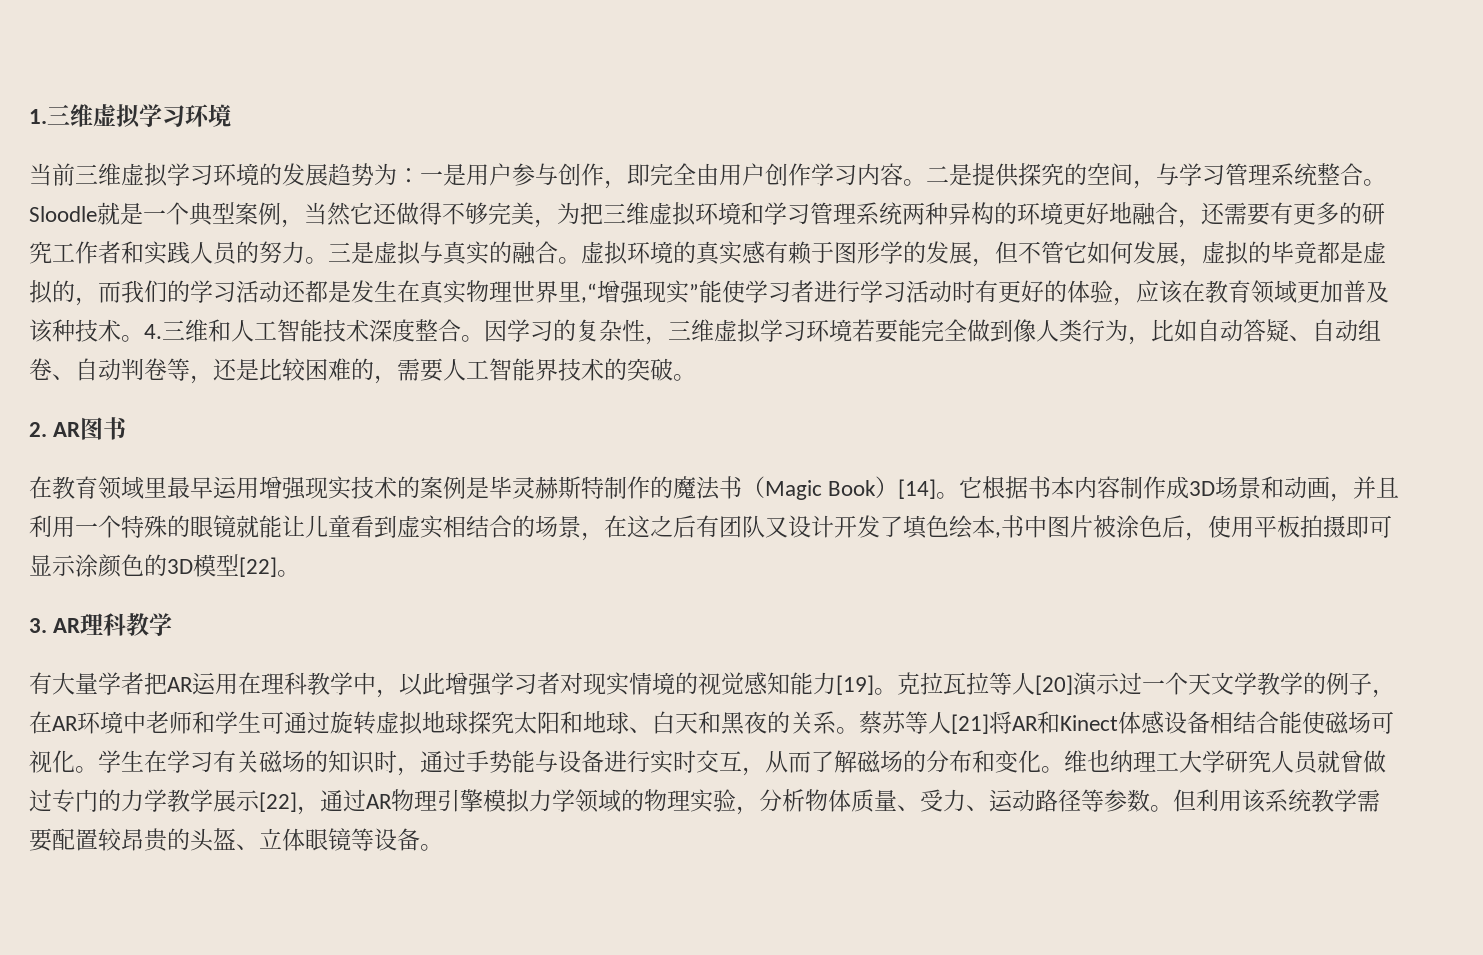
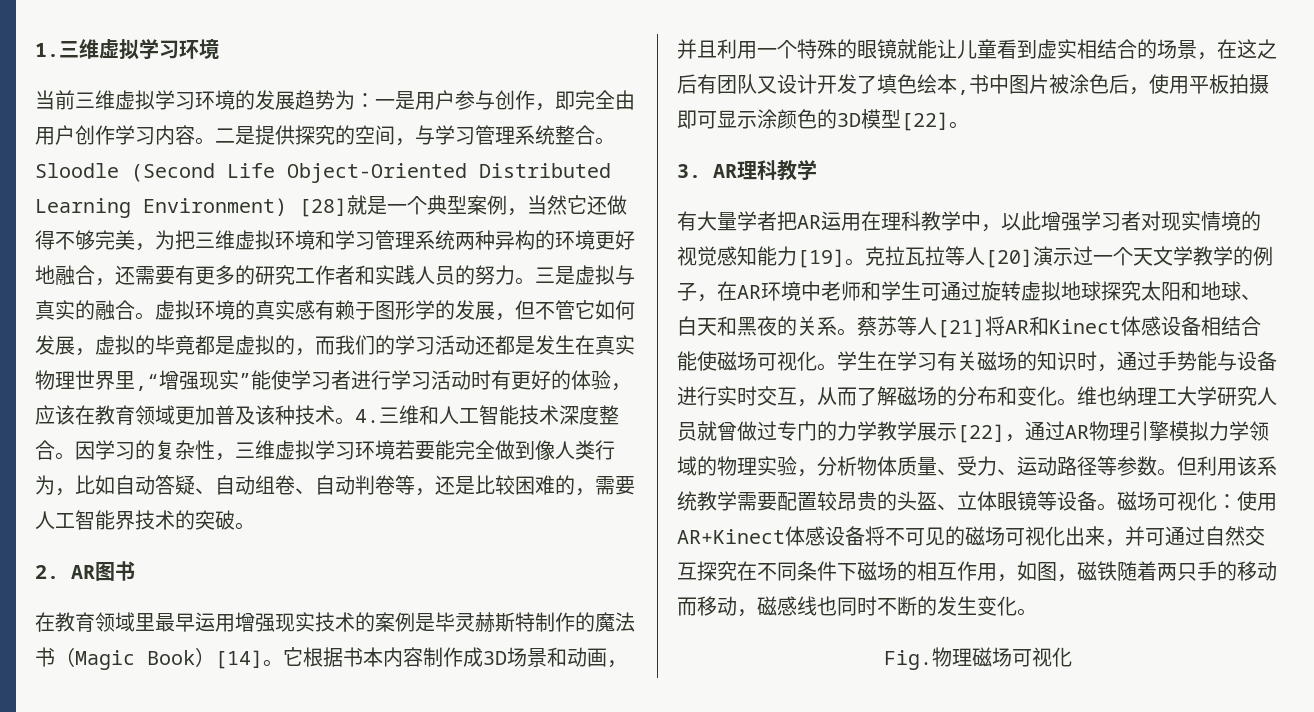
- Sloodle就是一个典型案例，当然它还做得不够完美，为把三维虚拟环境和学习管理系统两种异构的环境更好地融合，还需要有更多的研究工作者和实践人员的努力。
+ Sloodle (Second Life Object-Oriented Distributed Learning Environment) [28]就是一个典型案例，当然它还做得不够完美，为把三维虚拟环境和学习管理系统两种异构的环境更好地融合，还需要有更多的研究工作者和实践人员的努力。
+ 磁场可视化：使用AR+Kinect体感设备将不可见的磁场可视化出来，并可通过自然交互探究在不同条件下磁场的相互作用，如图，磁铁随着两只手的移动而移动，磁感线也同时不断的发生变化。
+ Fig.物理磁场可视化

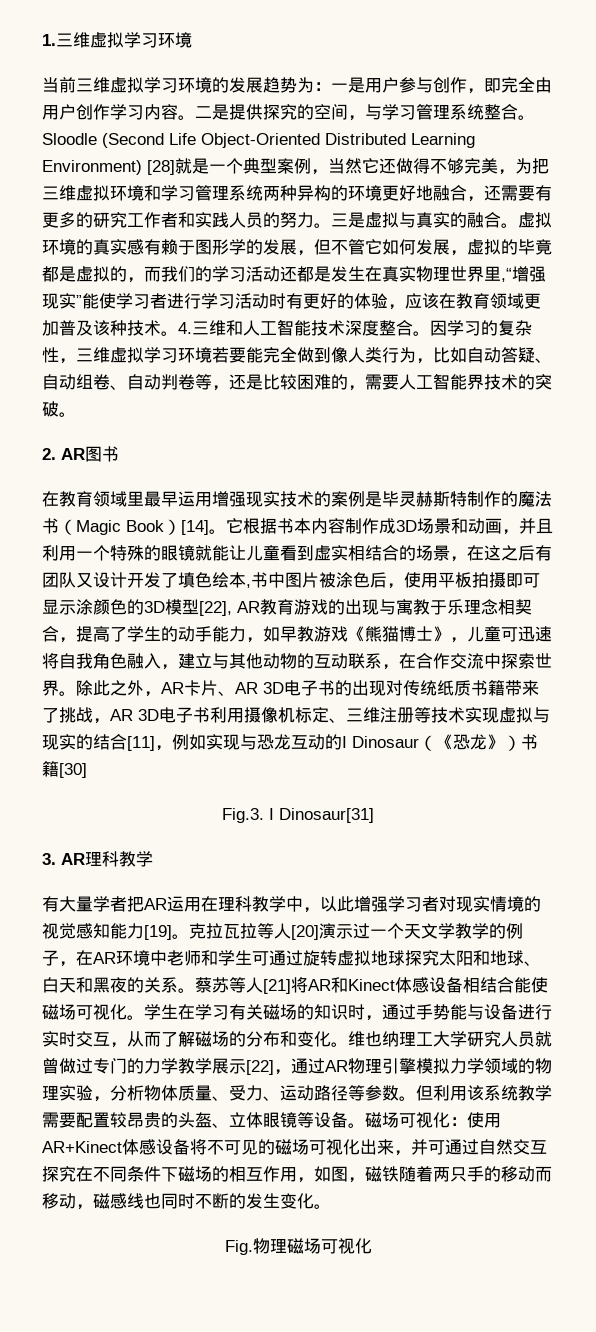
- 它根据书本内容制作成3D场景和动画，并且利用一个特殊的眼镜就能让儿童看到虚实相结合的场景，在这之后有团队又设计开发了填色绘本,书中图片被涂色后，使用平板拍摄即可显示涂颜色的3D模型[22]。
+ 它根据书本内容制作成3D场景和动画，并且利用一个特殊的眼镜就能让儿童看到虚实相结合的场景，在这之后有团队又设计开发了填色绘本,书中图片被涂色后，使用平板拍摄即可显示涂颜色的3D模型[22], AR教育游戏的出现与寓教于乐理念相契合，提高了学生的动手能力，如早教游戏《熊猫博士》，儿童可迅速将自我角色融入，建立与其他动物的互动联系，在合作交流中探索世界。除此之外，AR卡片、AR 3D电子书的出现对传统纸质书籍带来了挑战，AR 3D电子书利用摄像机标定、三维注册等技术实现虚拟与现实的结合[11]，例如实现与恐龙互动的I Dinosaur（《恐龙》）书籍[30]
+ Fig.3. I Dinosaur[31]

